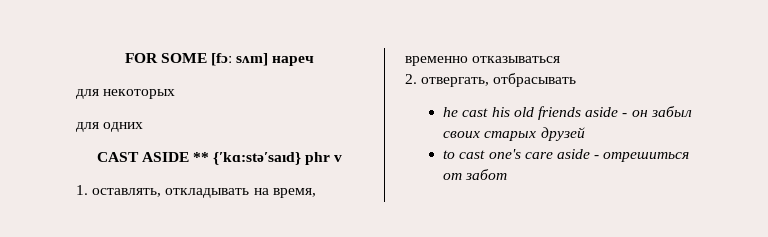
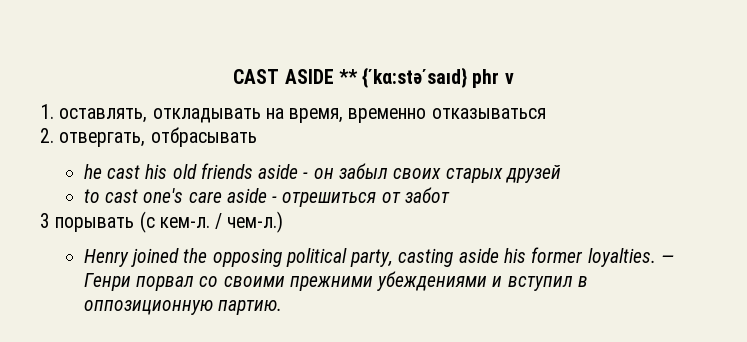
- FOR SOME [fɔː sʌm] нареч
- для некоторых
- для одних
+ 3 порывать (с кем-л. / чем-л.)
+ Henry joined the opposing political party, casting aside his former loyalties. — Генри порвал со своими прежними убеждениями и вступил в оппозиционную партию.

